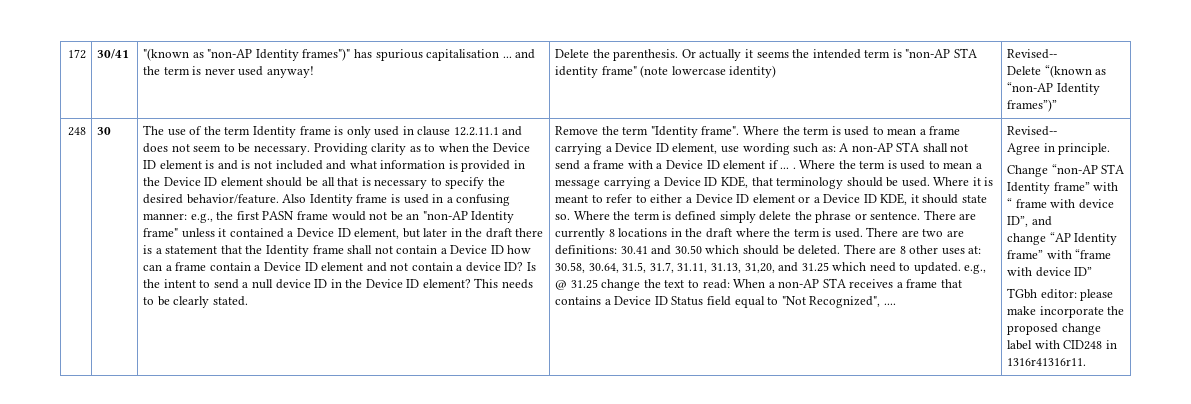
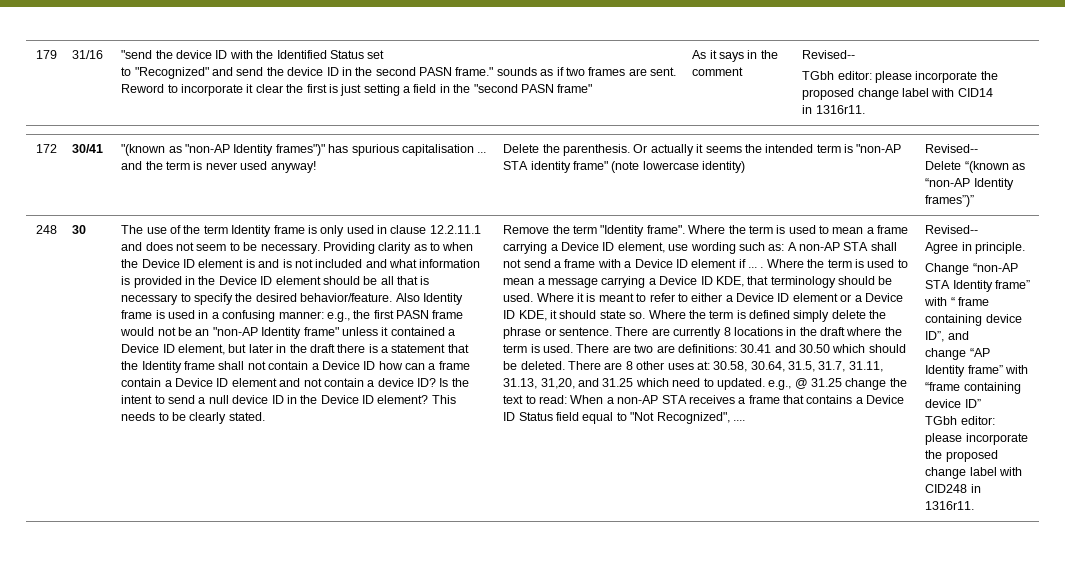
+ 179 | 31/16 | "send the device ID with the Identified Status set
+ to "Recognized" and send the device ID in the second PASN frame." sounds as if two frames are sent. Reword to incorporate it clear the first is just setting a field in the "second PASN frame" | As it says in the comment | Revised--
+ TGbh editor: please incorporate the proposed change label with CID14
+ in 1316r11.
- Change “non-AP STA Identity frame” with “ frame with device ID”, and
+ Change “non-AP STA Identity frame” with “ frame containing device ID”, and
- change “AP Identity frame” with “frame with device ID”
+ change “AP Identity frame” with “frame containing device ID”
- TGbh editor: please make incorporate the proposed change label with CID248 in 1316r41316r11.
+ TGbh editor: please incorporate the proposed change label with CID248 in 1316r11.

